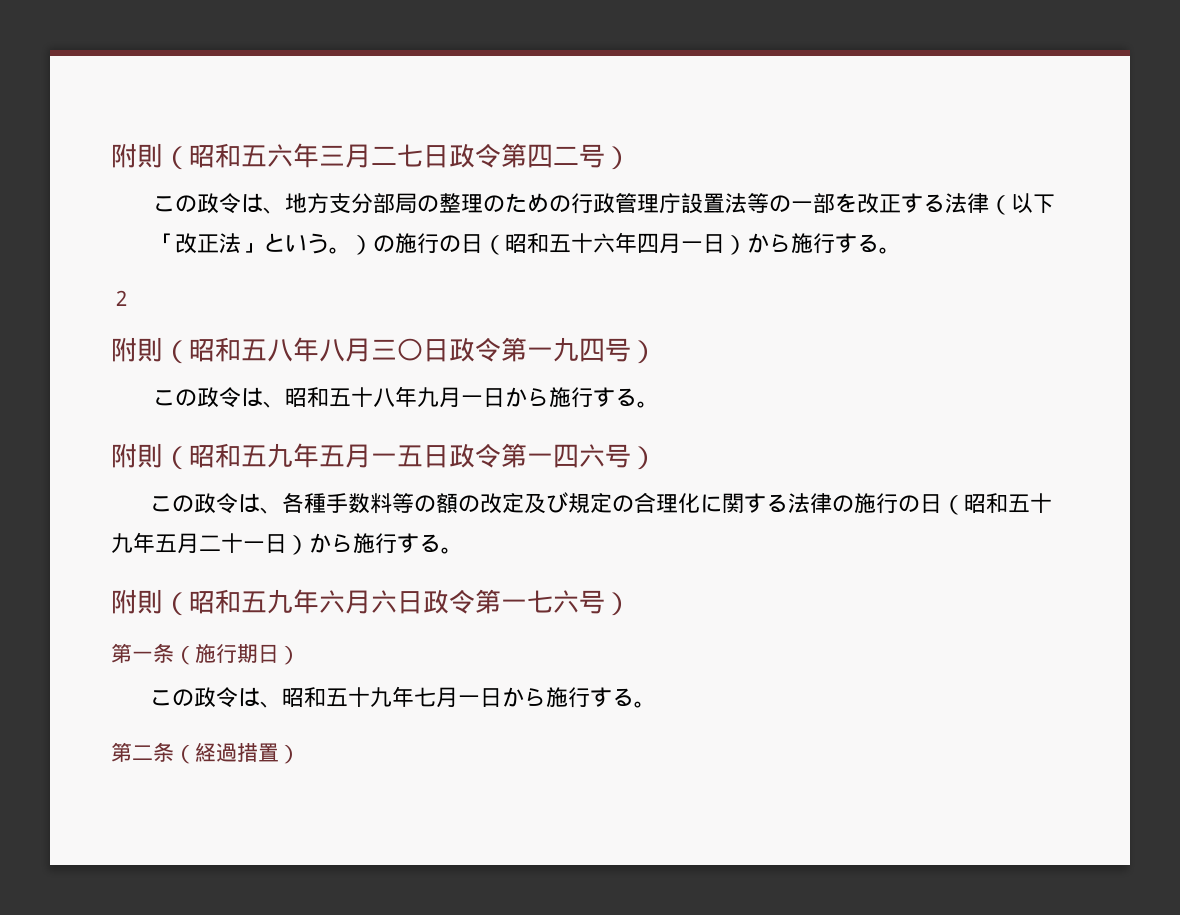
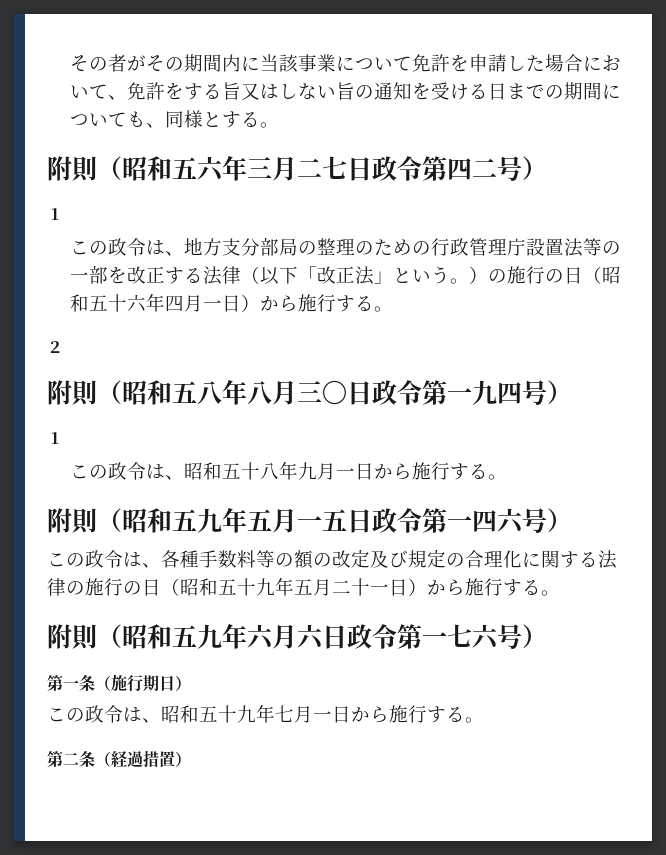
+ その者がその期間内に当該事業について免許を申請した場合において、免許をする旨又はしない旨の通知を受ける日までの期間についても、同様とする。
  附則（昭和五六年三月二七日政令第四二号）
+ １
  附則（昭和五八年八月三〇日政令第一九四号）
+ １

